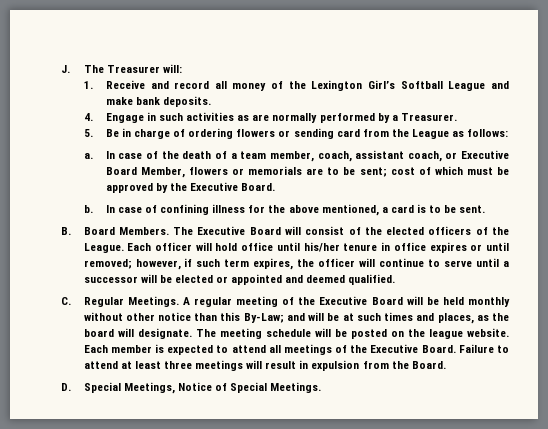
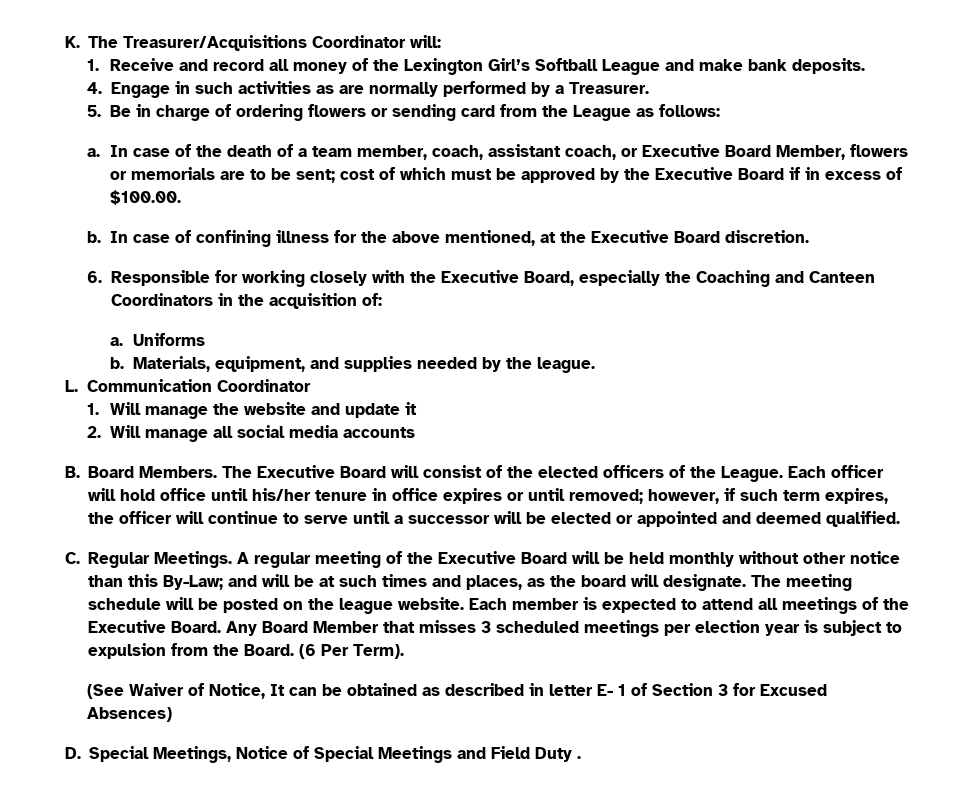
- J. The Treasurer will:
+ K. The Treasurer/Acquisitions Coordinator will:
- In case of the death of a team member, coach, assistant coach, or Executive Board Member, flowers or memorials are to be sent; cost of which must be approved by the Executive Board.
+ In case of the death of a team member, coach, assistant coach, or Executive Board Member, flowers or memorials are to be sent; cost of which must be approved by the Executive Board if in excess of $100.00.
- In case of confining illness for the above mentioned, a card is to be sent.
+ In case of confining illness for the above mentioned, at the Executive Board discretion.
+ 6. Responsible for working closely with the Executive Board, especially the Coaching and Canteen Coordinators in the acquisition of:
+ a. Uniforms
+ b. Materials, equipment, and supplies needed by the league.
+ L. Communication Coordinator
+ 1. Will manage the website and update it
+ 2. Will manage all social media accounts
- Failure to attend at least three meetings will result in expulsion from the Board.
+ Any Board Member that misses 3 scheduled meetings per election year is subject to expulsion from the Board. (6 Per Term).
+ (See Waiver of Notice, It can be obtained as described in letter E- 1 of Section 3 for Excused Absences)
- D. Special Meetings, Notice of Special Meetings.
+ D. Special Meetings, Notice of Special Meetings and Field Duty .

